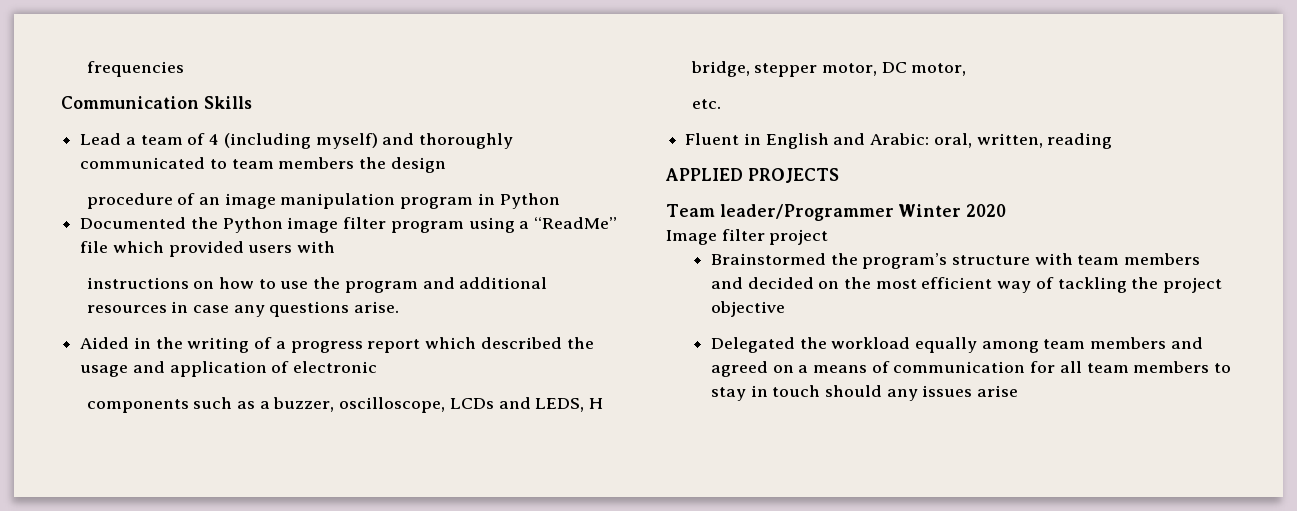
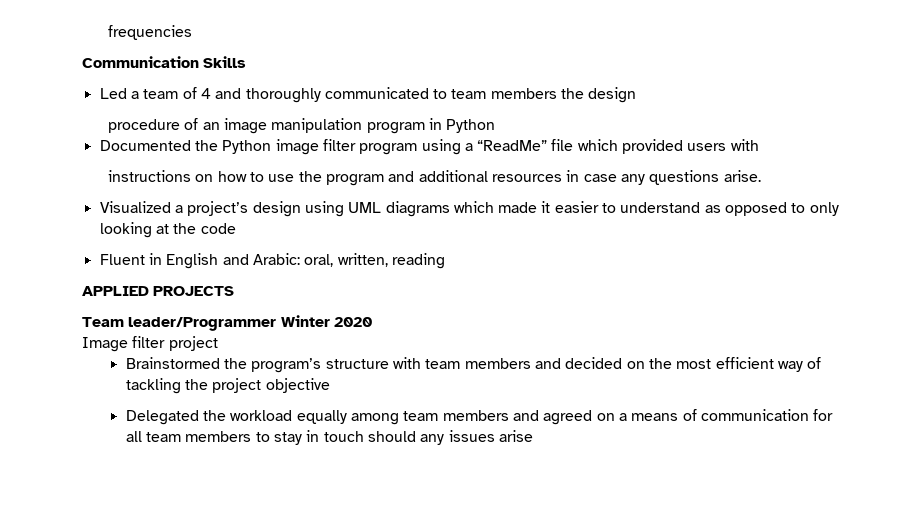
- Lead a team of 4 (including myself) and thoroughly communicated to team members the design
+ Led a team of 4 and thoroughly communicated to team members the design
- Aided in the writing of a progress report which described the usage and application of electronic
- components such as a buzzer, oscilloscope, LCDs and LEDS, H bridge, stepper motor, DC motor,
- etc.
+ Visualized a project’s design using UML diagrams which made it easier to understand as opposed to only looking at the code

